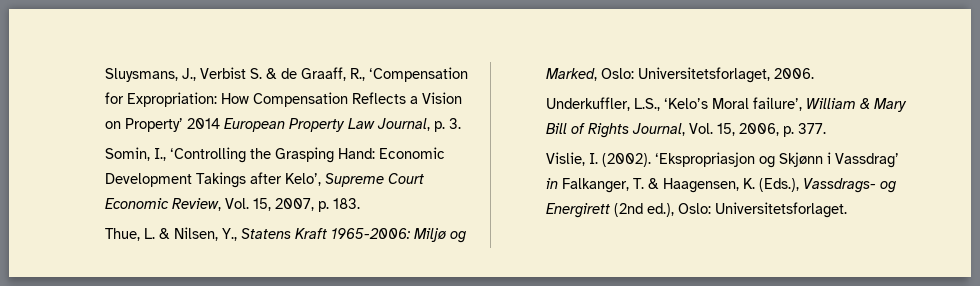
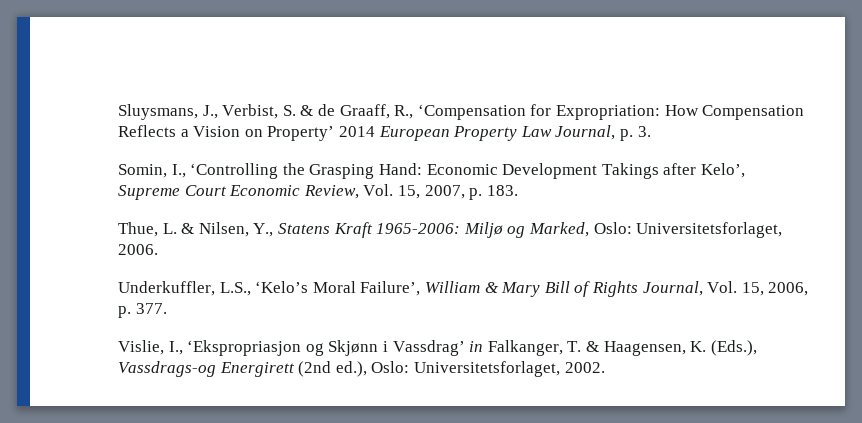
- Sluysmans, J., Verbist S. & de Graaff, R., ‘Compensation for Expropriation: How Compensation Reflects a Vision on Property’ 2014 European Property Law Journal, p. 3.
+ Sluysmans, J., Verbist, S. & de Graaff, R., ‘Compensation for Expropriation: How Compensation Reflects a Vision on Property’ 2014 European Property Law Journal, p. 3.
- Underkuffler, L.S., ‘Kelo’s Moral failure’, William & Mary Bill of Rights Journal, Vol. 15, 2006, p. 377.
+ Underkuffler, L.S., ‘Kelo’s Moral Failure’, William & Mary Bill of Rights Journal, Vol. 15, 2006, p. 377.
- Vislie, I. (2002). ‘Ekspropriasjon og Skjønn i Vassdrag’ in Falkanger, T. & Haagensen, K. (Eds.), Vassdrags- og Energirett (2nd ed.), Oslo: Universitetsforlaget.
+ Vislie, I., ‘Ekspropriasjon og Skjønn i Vassdrag’ in Falkanger, T. & Haagensen, K. (Eds.), Vassdrags-og Energirett (2nd ed.), Oslo: Universitetsforlaget, 2002.

